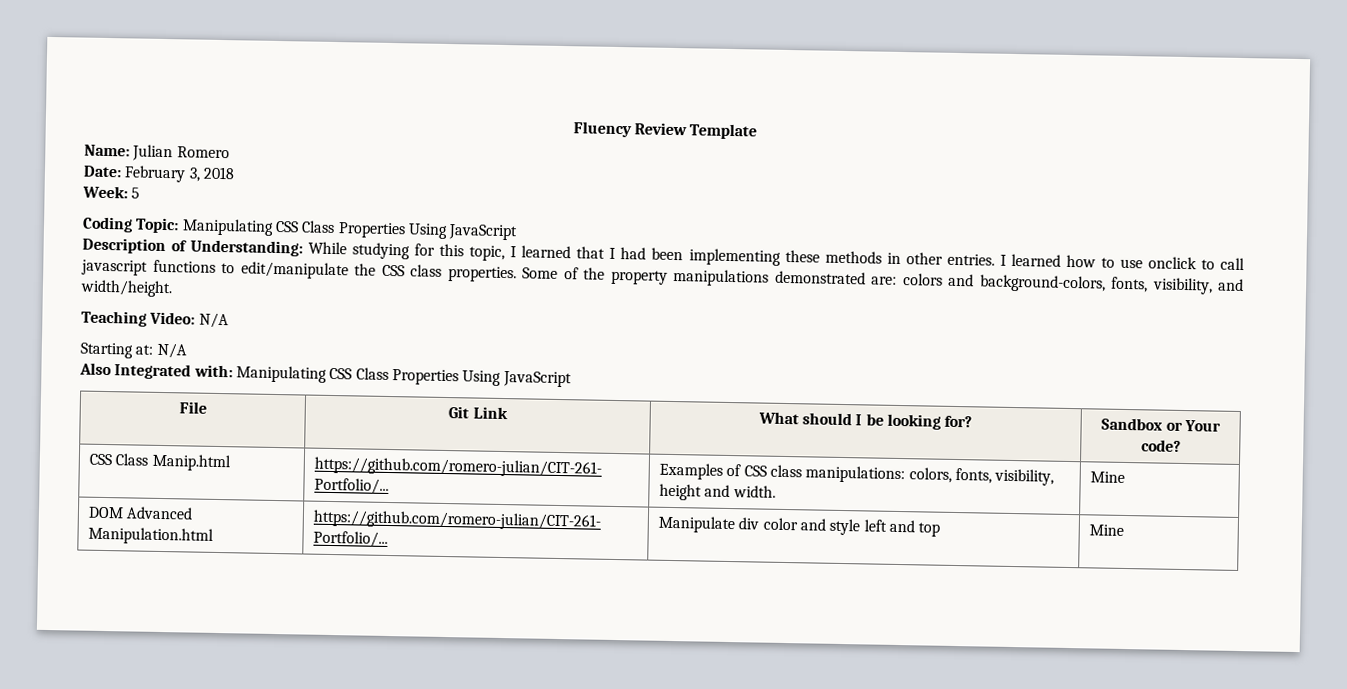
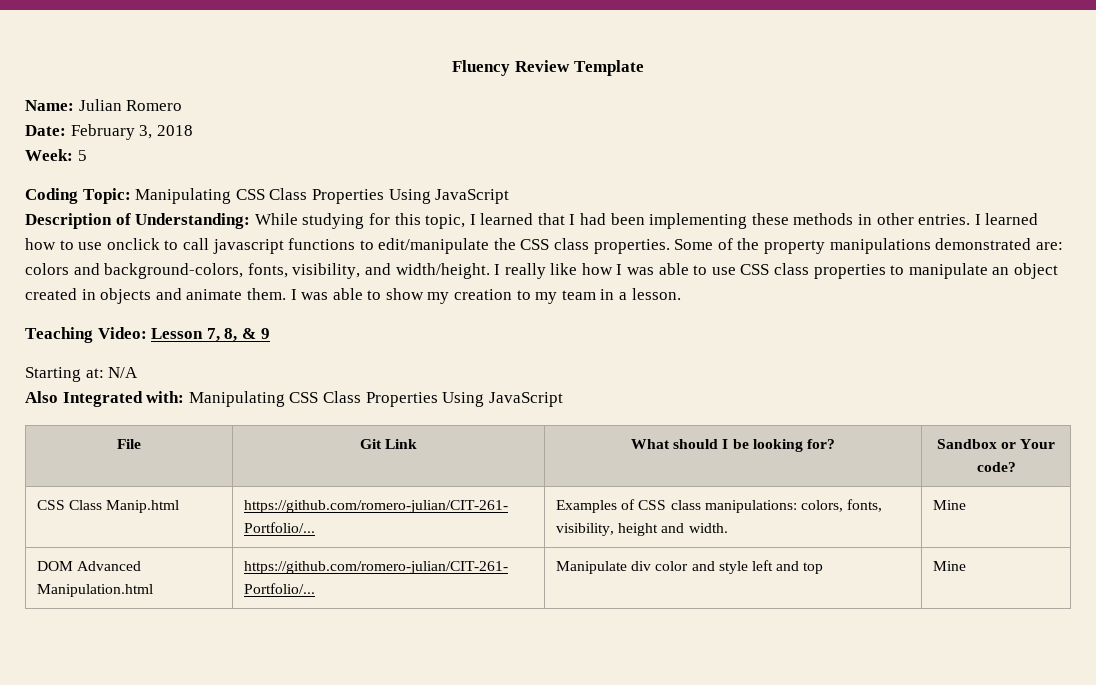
- Some of the property manipulations demonstrated are: colors and background-colors, fonts, visibility, and width/height.
- Teaching Video: N/A
+ Some of the property manipulations demonstrated are: colors and background-colors, fonts, visibility, and width/height. I really like how I was able to use CSS class properties to manipulate an object created in objects and animate them. I was able to show my creation to my team in a lesson.
+ Teaching Video: Lesson 7, 8, & 9

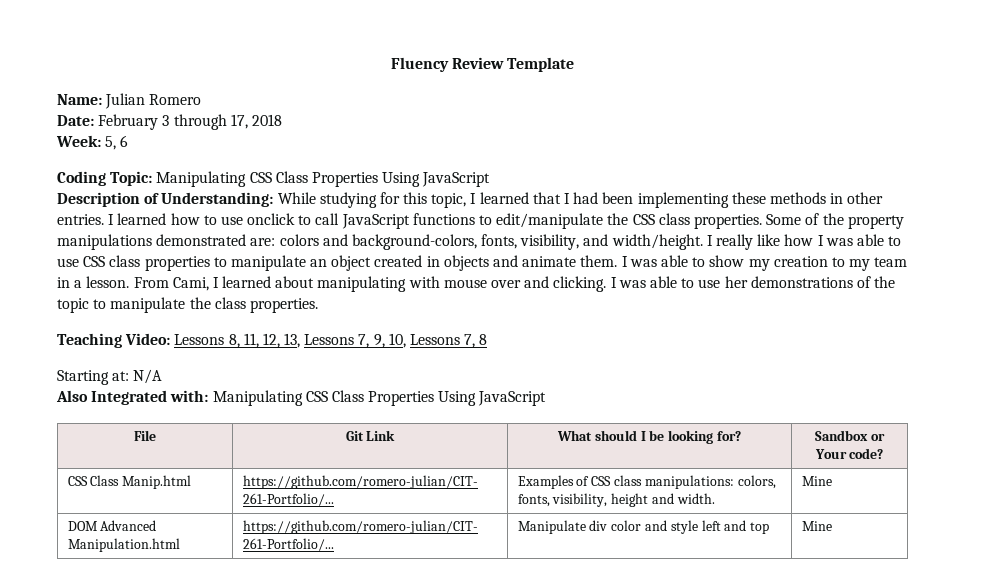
- Date: February 3, 2018
+ Date: February 3 through 17, 2018
- Week: 5
+ Week: 5, 6
- I learned how to use onclick to call javascript functions to edit/manipulate the CSS class properties.
+ I learned how to use onclick to call JavaScript functions to edit/manipulate the CSS class properties.
- I was able to show my creation to my team in a lesson.
- Teaching Video: Lesson 7, 8, & 9
+ I was able to show my creation to my team in a lesson. From Cami, I learned about manipulating with mouse over and clicking. I was able to use her demonstrations of the topic to manipulate the class properties.
+ Teaching Video: Lessons 8, 11, 12, 13, Lessons 7, 9, 10, Lessons 7, 8

